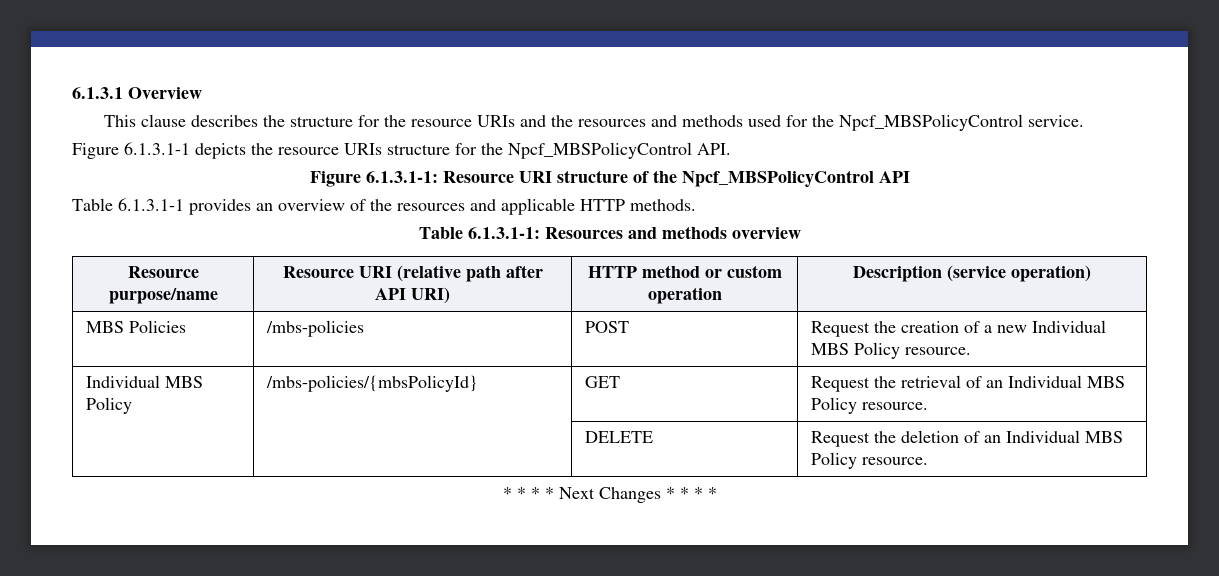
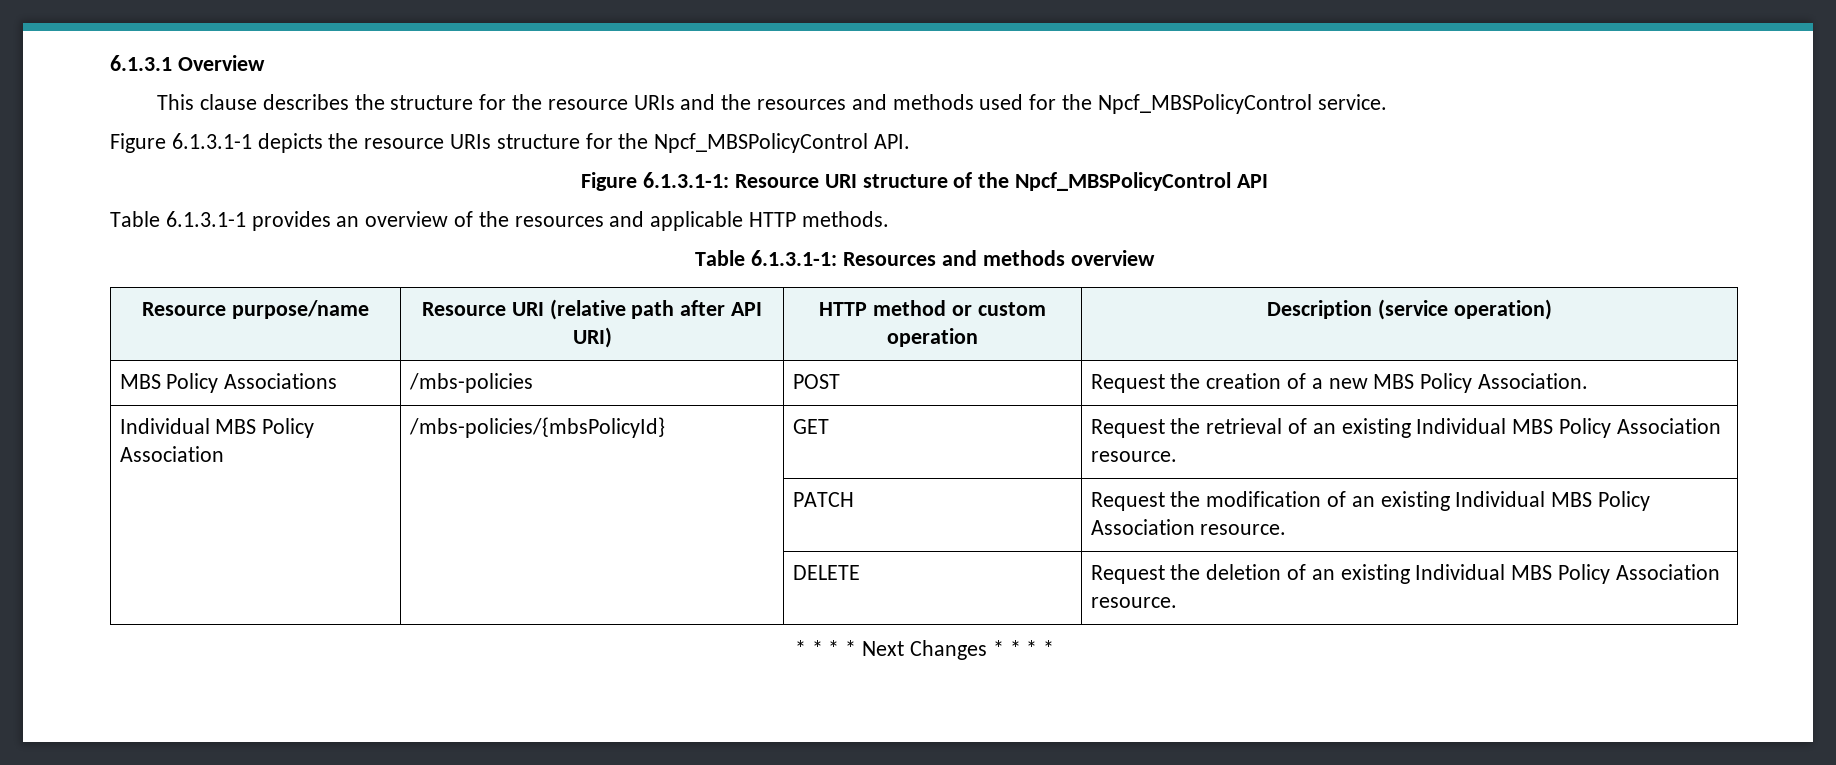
- MBS Policies | /mbs-policies | POST | Request the creation of a new Individual MBS Policy resource.
- Individual MBS Policy | /mbs-policies/{mbsPolicyId} | GET | Request the retrieval of an Individual MBS Policy resource.
+ MBS Policy Associations | /mbs-policies | POST | Request the creation of a new MBS Policy Association.
+ Individual MBS Policy Association | /mbs-policies/{mbsPolicyId} | GET | Request the retrieval of an existing Individual MBS Policy Association resource.
+ | | PATCH | Request the modification of an existing Individual MBS Policy Association resource.
- | | DELETE | Request the deletion of an Individual MBS Policy resource.
+ | | DELETE | Request the deletion of an existing Individual MBS Policy Association resource.

